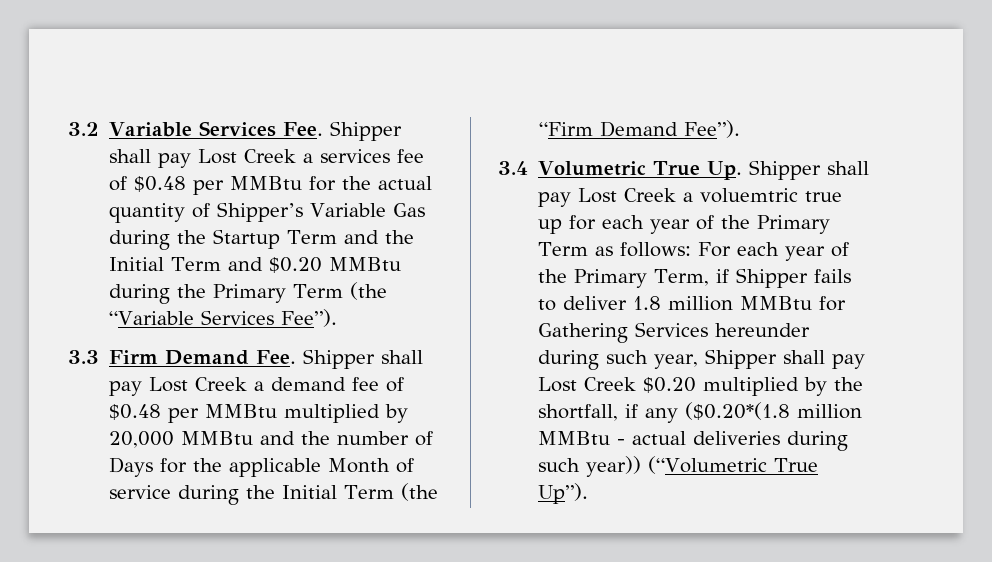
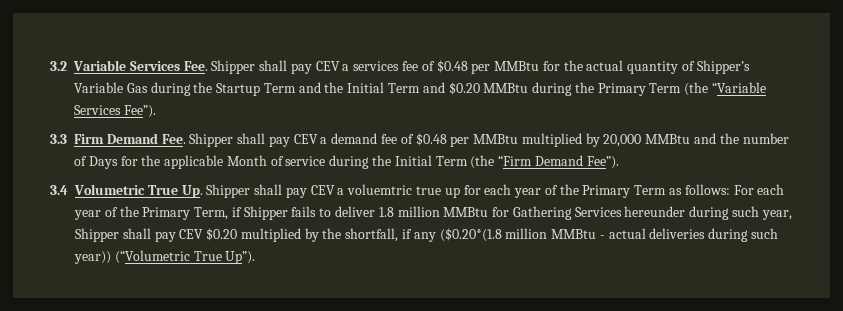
- 3.2 Variable Services Fee. Shipper shall pay Lost Creek a services fee of $0.48 per MMBtu for the actual quantity of Shipper’s Variable Gas during the Startup Term and the Initial Term and $0.20 MMBtu during the Primary Term (the “Variable Services Fee”).
+ 3.2 Variable Services Fee. Shipper shall pay CEV a services fee of $0.48 per MMBtu for the actual quantity of Shipper’s Variable Gas during the Startup Term and the Initial Term and $0.20 MMBtu during the Primary Term (the “Variable Services Fee”).
- 3.3 Firm Demand Fee. Shipper shall pay Lost Creek a demand fee of $0.48 per MMBtu multiplied by 20,000 MMBtu and the number of Days for the applicable Month of service during the Initial Term (the “Firm Demand Fee”).
+ 3.3 Firm Demand Fee. Shipper shall pay CEV a demand fee of $0.48 per MMBtu multiplied by 20,000 MMBtu and the number of Days for the applicable Month of service during the Initial Term (the “Firm Demand Fee”).
- 3.4 Volumetric True Up. Shipper shall pay Lost Creek a voluemtric true up for each year of the Primary Term as follows:
+ 3.4 Volumetric True Up. Shipper shall pay CEV a voluemtric true up for each year of the Primary Term as follows:
- For each year of the Primary Term, if Shipper fails to deliver 1.8 million MMBtu for Gathering Services hereunder during such year, Shipper shall pay Lost Creek $0.20 multiplied by the shortfall, if any ($0.20*(1.8 million MMBtu - actual deliveries during such year)) (“Volumetric True Up”).
+ For each year of the Primary Term, if Shipper fails to deliver 1.8 million MMBtu for Gathering Services hereunder during such year, Shipper shall pay CEV $0.20 multiplied by the shortfall, if any ($0.20*(1.8 million MMBtu - actual deliveries during such year)) (“Volumetric True Up”).

